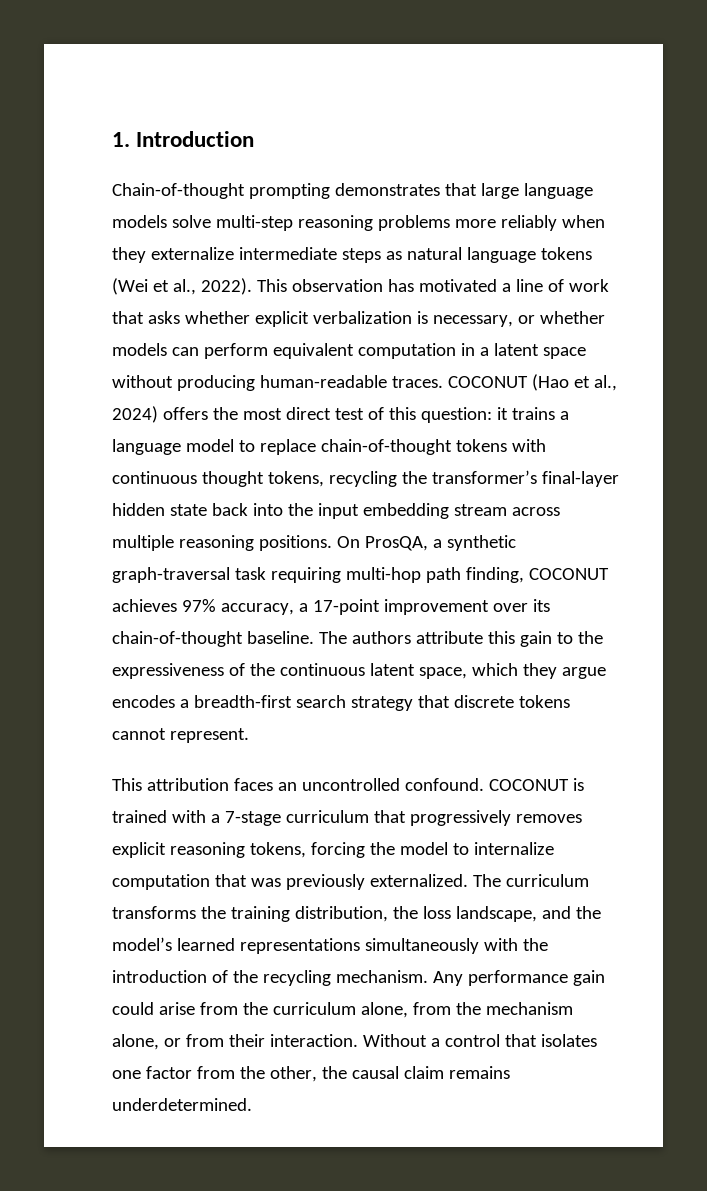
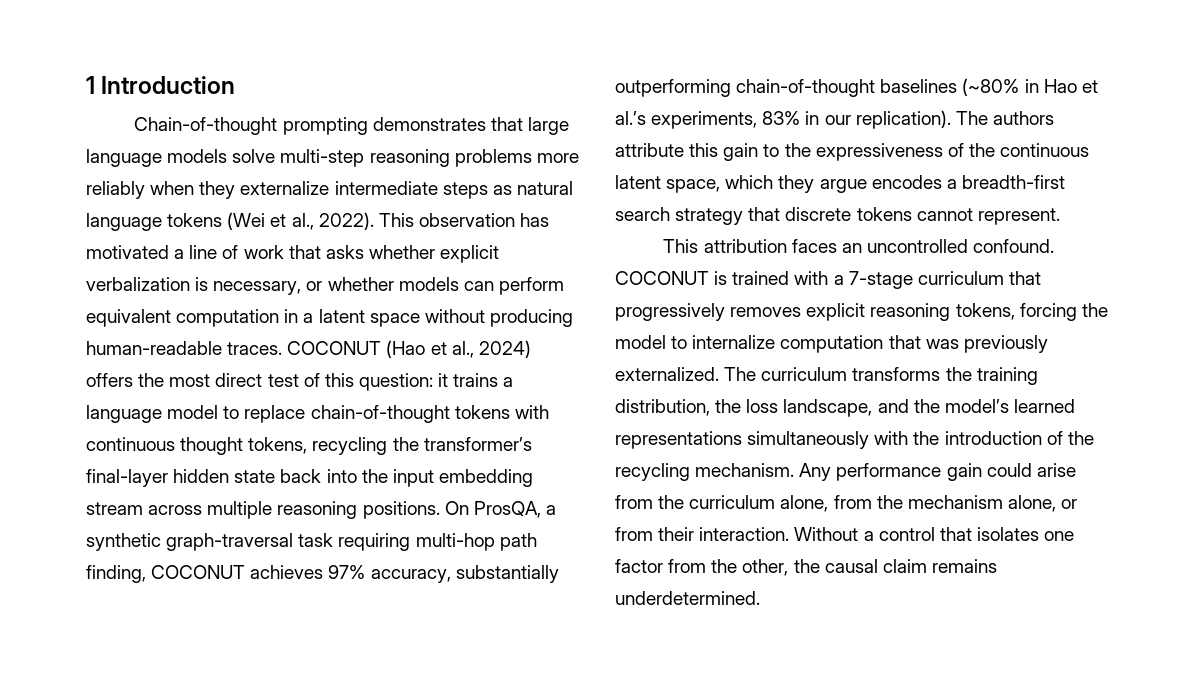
- 1. Introduction
+ 1 Introduction
- On ProsQA, a synthetic graph-traversal task requiring multi-hop path finding, COCONUT achieves 97% accuracy, a 17-point improvement over its chain-of-thought baseline.
+ On ProsQA, a synthetic graph-traversal task requiring multi-hop path finding, COCONUT achieves 97% accuracy, substantially outperforming chain-of-thought baselines (~80% in Hao et al.’s experiments, 83% in our replication).

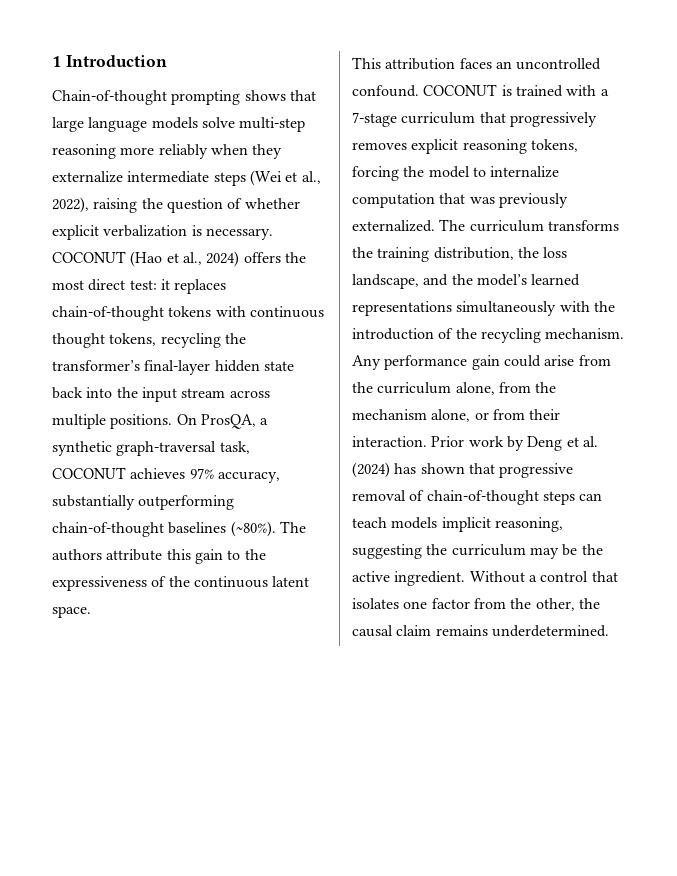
- Chain-of-thought prompting demonstrates that large language models solve multi-step reasoning problems more reliably when they externalize intermediate steps as natural language tokens (Wei et al., 2022). This observation has motivated a line of work that asks whether explicit verbalization is necessary, or whether models can perform equivalent computation in a latent space without producing human-readable traces.
+ Chain-of-thought prompting shows that large language models solve multi-step reasoning more reliably when they externalize intermediate steps (Wei et al., 2022), raising the question of whether explicit verbalization is necessary.
- COCONUT (Hao et al., 2024) offers the most direct test of this question: it trains a language model to replace chain-of-thought tokens with continuous thought tokens, recycling the transformer’s final-layer hidden state back into the input embedding stream across multiple reasoning positions.
+ COCONUT (Hao et al., 2024) offers the most direct test: it replaces chain-of-thought tokens with continuous thought tokens, recycling the transformer’s final-layer hidden state back into the input stream across multiple positions.
- On ProsQA, a synthetic graph-traversal task requiring multi-hop path finding, COCONUT achieves 97% accuracy, substantially outperforming chain-of-thought baselines (~80% in Hao et al.’s experiments, 83% in our replication).
+ On ProsQA, a synthetic graph-traversal task, COCONUT achieves 97% accuracy, substantially outperforming chain-of-thought baselines (~80%).
- The authors attribute this gain to the expressiveness of the continuous latent space, which they argue encodes a breadth-first search strategy that discrete tokens cannot represent.
+ The authors attribute this gain to the expressiveness of the continuous latent space.
+ Prior work by Deng et al. (2024) has shown that progressive removal of chain-of-thought steps can teach models implicit reasoning, suggesting the curriculum may be the active ingredient.

